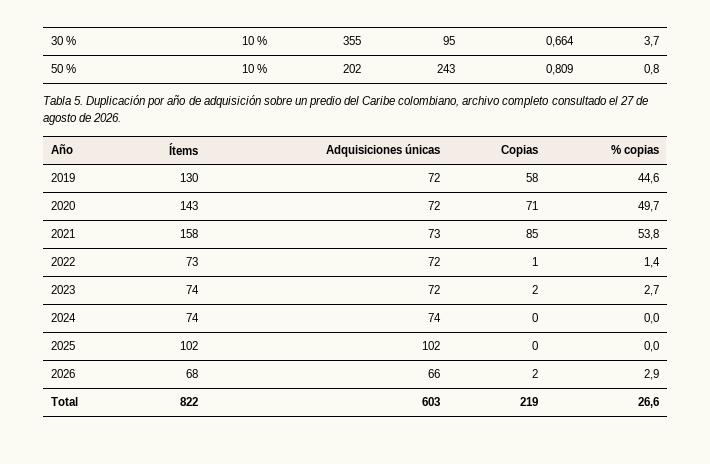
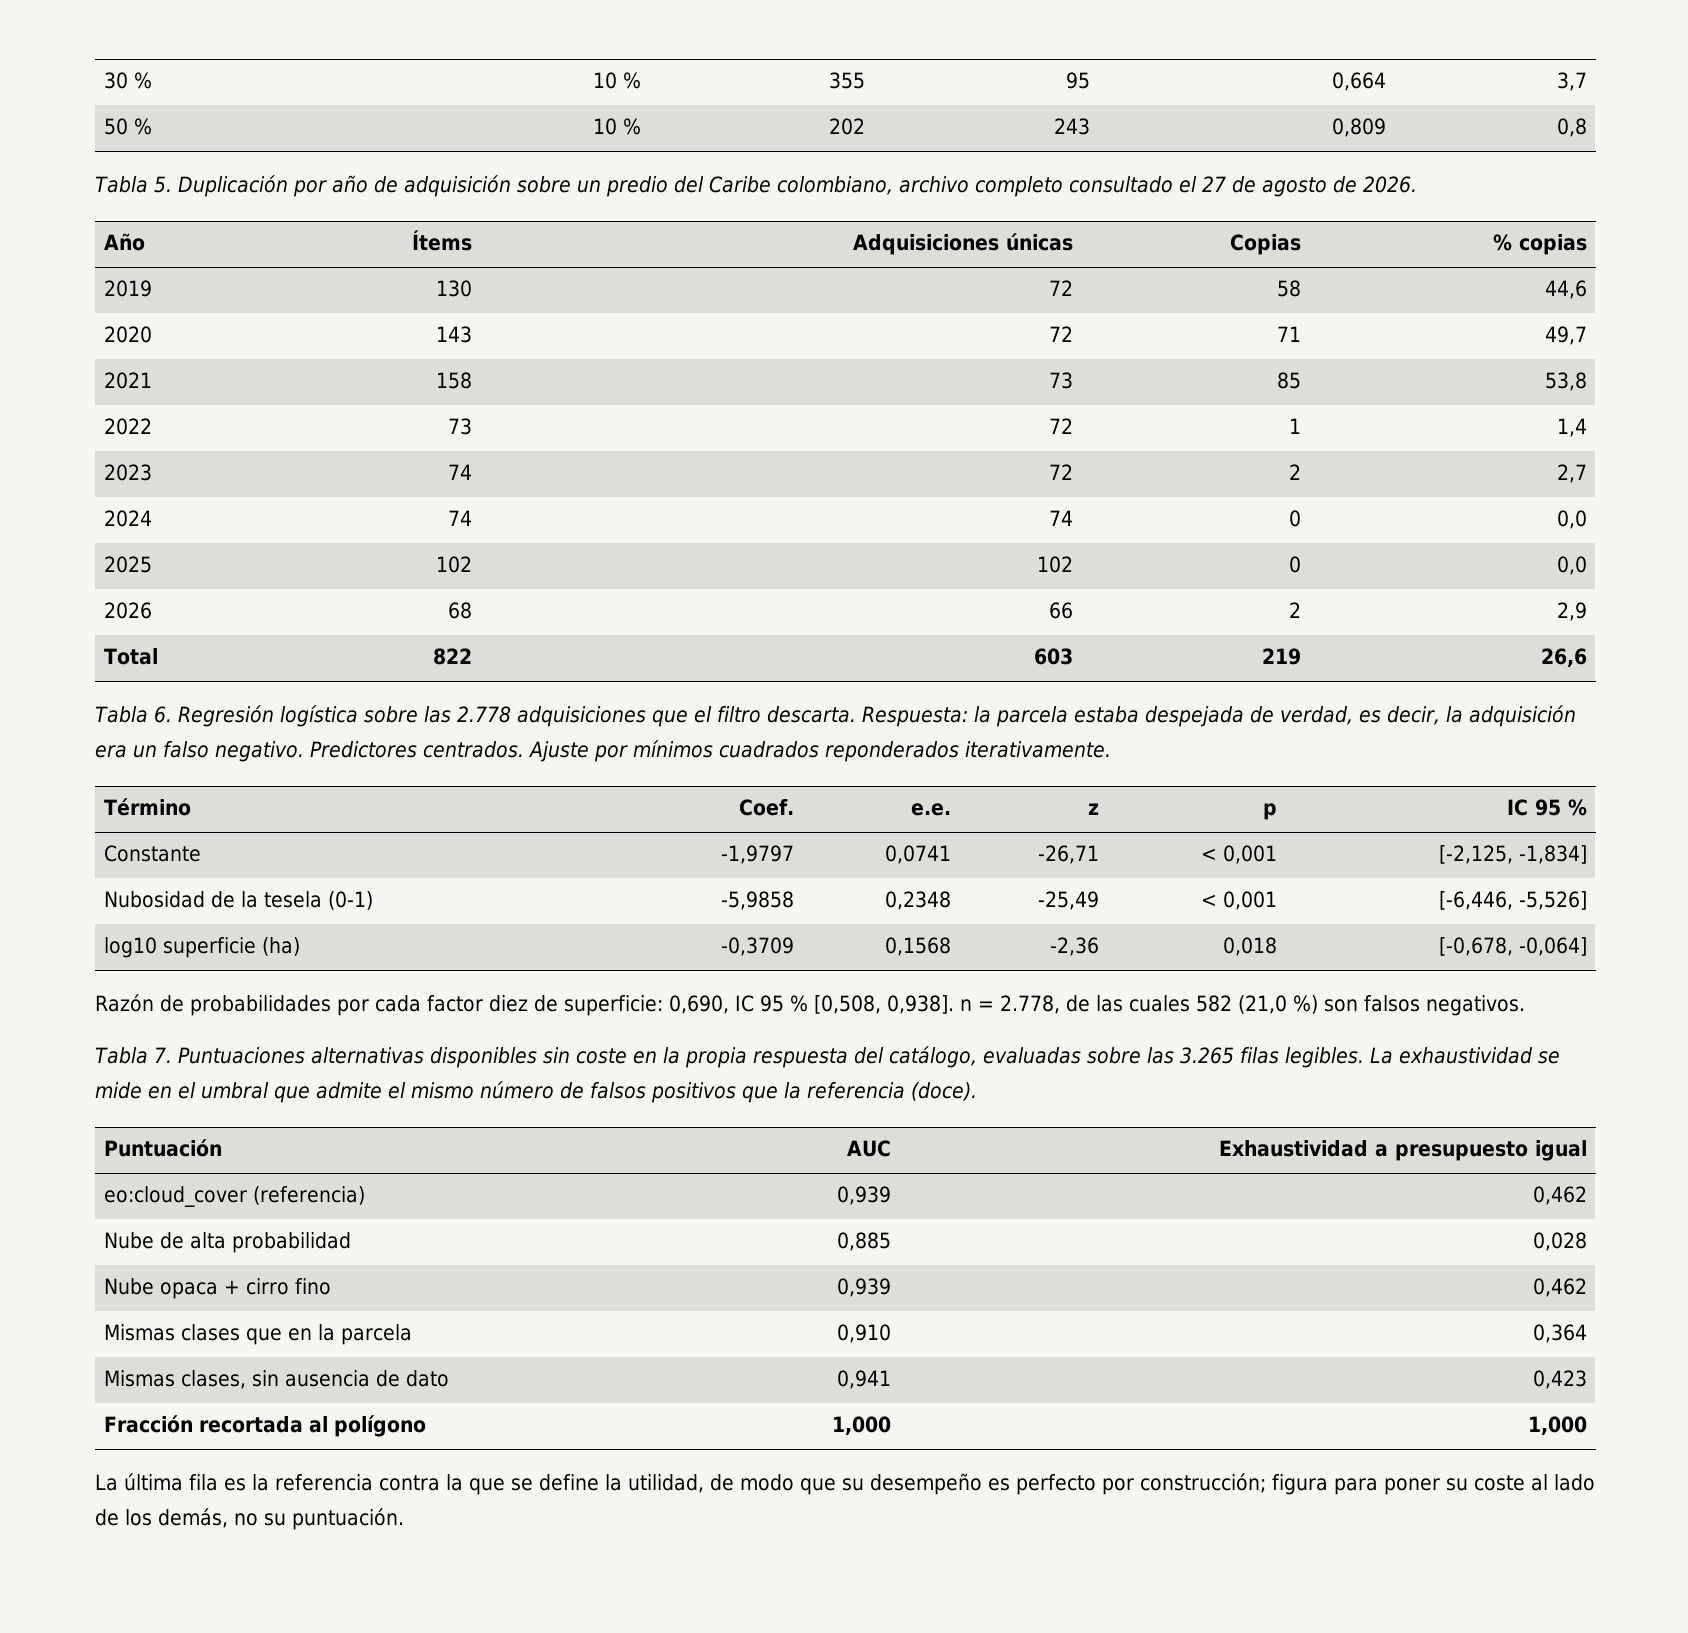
+ Tabla 6. Regresión logística sobre las 2.778 adquisiciones que el filtro descarta. Respuesta: la parcela estaba despejada de verdad, es decir, la adquisición era un falso negativo. Predictores centrados. Ajuste por mínimos cuadrados reponderados iterativamente.
+ Término | Coef. | e.e. | z | p | IC 95 %
+ Constante | -1,9797 | 0,0741 | -26,71 | < 0,001 | [-2,125, -1,834]
+ Nubosidad de la tesela (0-1) | -5,9858 | 0,2348 | -25,49 | < 0,001 | [-6,446, -5,526]
+ log10 superficie (ha) | -0,3709 | 0,1568 | -2,36 | 0,018 | [-0,678, -0,064]
+ Razón de probabilidades por cada factor diez de superficie: 0,690, IC 95 % [0,508, 0,938]. n = 2.778, de las cuales 582 (21,0 %) son falsos negativos.
+ Tabla 7. Puntuaciones alternativas disponibles sin coste en la propia respuesta del catálogo, evaluadas sobre las 3.265 filas legibles. La exhaustividad se mide en el umbral que admite el mismo número de falsos positivos que la referencia (doce).
+ Puntuación | AUC | Exhaustividad a presupuesto igual
+ eo:cloud_cover (referencia) | 0,939 | 0,462
+ Nube de alta probabilidad | 0,885 | 0,028
+ Nube opaca + cirro fino | 0,939 | 0,462
+ Mismas clases que en la parcela | 0,910 | 0,364
+ Mismas clases, sin ausencia de dato | 0,941 | 0,423
+ Fracción recortada al polígono | 1,000 | 1,000
+ La última fila es la referencia contra la que se define la utilidad, de modo que su desempeño es perfecto por construcción; figura para poner su coste al lado de los demás, no su puntuación.

